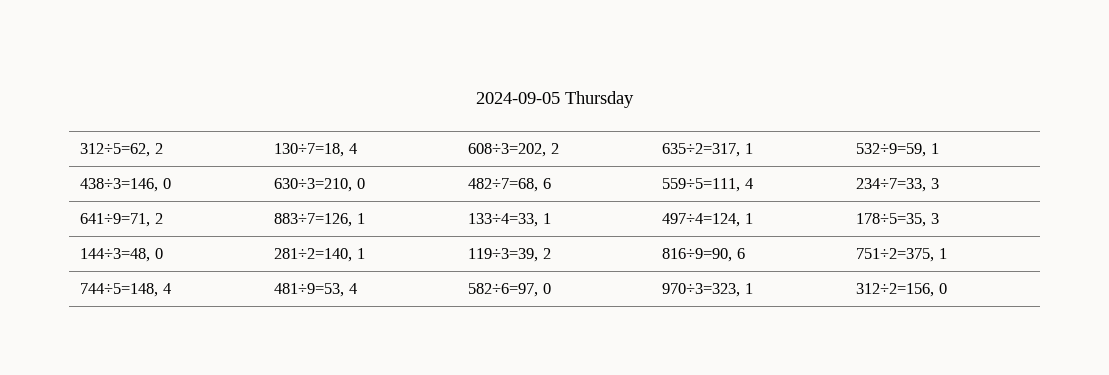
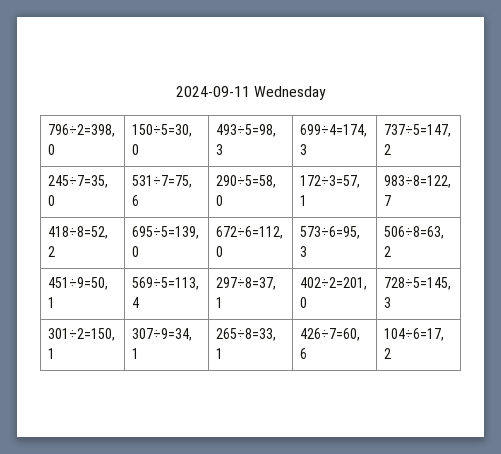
- 2024-09-05 Thursday
- 312÷5=62, 2 | 130÷7=18, 4 | 608÷3=202, 2 | 635÷2=317, 1 | 532÷9=59, 1
- 438÷3=146, 0 | 630÷3=210, 0 | 482÷7=68, 6 | 559÷5=111, 4 | 234÷7=33, 3
- 641÷9=71, 2 | 883÷7=126, 1 | 133÷4=33, 1 | 497÷4=124, 1 | 178÷5=35, 3
- 144÷3=48, 0 | 281÷2=140, 1 | 119÷3=39, 2 | 816÷9=90, 6 | 751÷2=375, 1
- 744÷5=148, 4 | 481÷9=53, 4 | 582÷6=97, 0 | 970÷3=323, 1 | 312÷2=156, 0
+ 2024-09-11 Wednesday
+ 796÷2=398, 0 | 150÷5=30, 0 | 493÷5=98, 3 | 699÷4=174, 3 | 737÷5=147, 2
+ 245÷7=35, 0 | 531÷7=75, 6 | 290÷5=58, 0 | 172÷3=57, 1 | 983÷8=122, 7
+ 418÷8=52, 2 | 695÷5=139, 0 | 672÷6=112, 0 | 573÷6=95, 3 | 506÷8=63, 2
+ 451÷9=50, 1 | 569÷5=113, 4 | 297÷8=37, 1 | 402÷2=201, 0 | 728÷5=145, 3
+ 301÷2=150, 1 | 307÷9=34, 1 | 265÷8=33, 1 | 426÷7=60, 6 | 104÷6=17, 2

